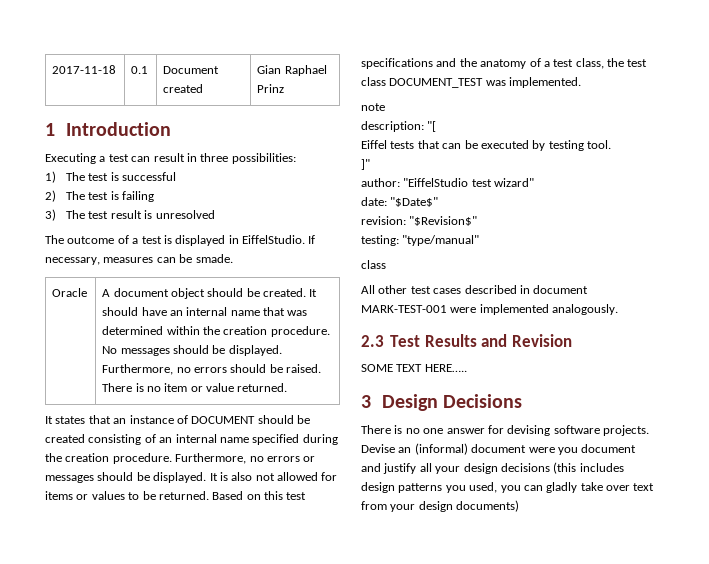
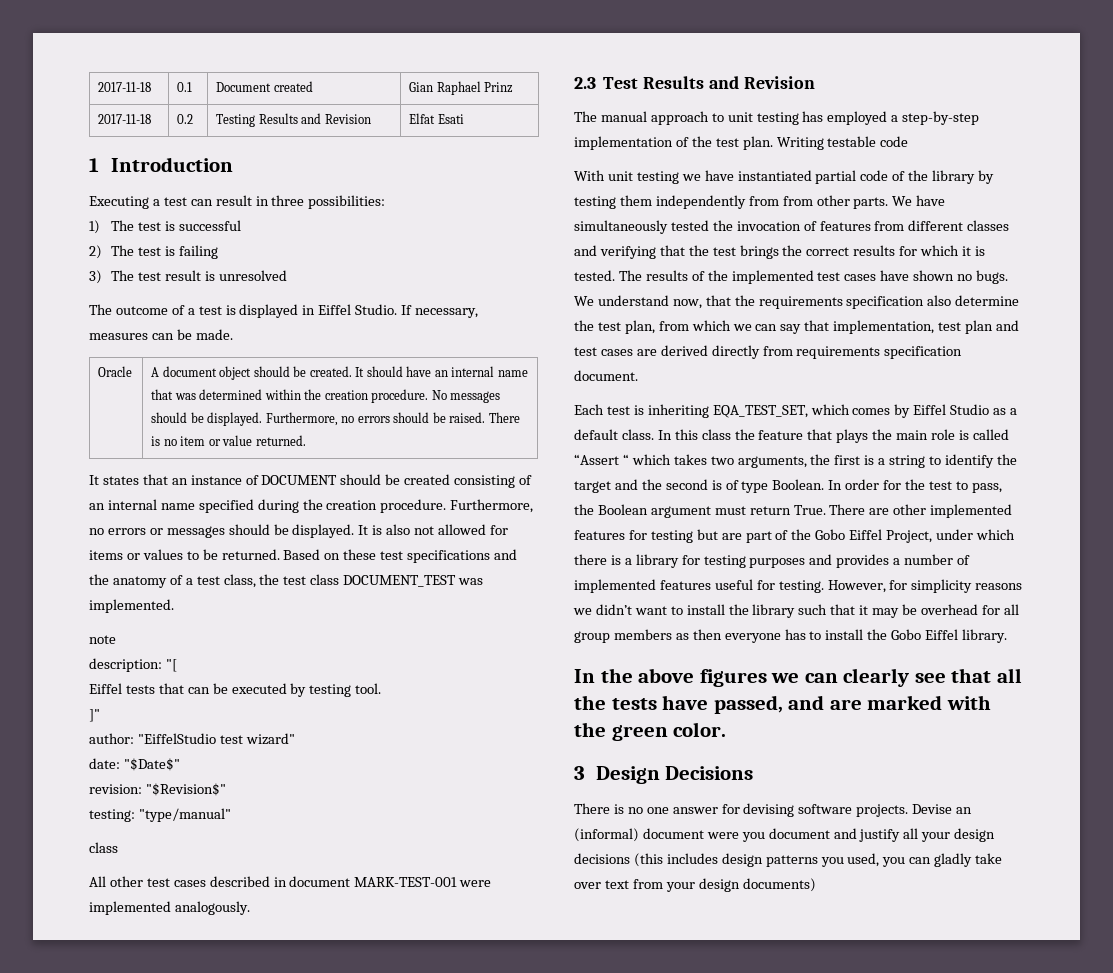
+ 2017-11-18 | 0.2 | Testing Results and Revision | Elfat Esati
- The outcome of a test is displayed in EiffelStudio.
+ The outcome of a test is displayed in Eiffel Studio.
- If necessary, measures can be smade.
+ If necessary, measures can be made.
- Based on this test specifications and the anatomy of a test class, the test class DOCUMENT_TEST was implemented.
+ Based on these test specifications and the anatomy of a test class, the test class DOCUMENT_TEST was implemented.
- SOME TEXT HERE…..
+ The manual approach to unit testing has employed a step-by-step implementation of the test plan. Writing testable code
+ With unit testing we have instantiated partial code of the library by testing them independently from from other parts. We have simultaneously tested the invocation of features from different classes and verifying that the test brings the correct results for which it is tested. The results of the implemented test cases have shown no bugs. We understand now, that the requirements specification also determine the test plan, from which we can say that implementation, test plan and test cases are derived directly from requirements specification document.
+ Each test is inheriting EQA_TEST_SET, which comes by Eiffel Studio as a default class. In this class the feature that plays the main role is called “Assert “ which takes two arguments, the first is a string to identify the target and the second is of type Boolean. In order for the test to pass, the Boolean argument must return True. There are other implemented features for testing but are part of the Gobo Eiffel Project, under which there is a library for testing purposes and provides a number of implemented features useful for testing. However, for simplicity reasons we didn’t want to install the library such that it may be overhead for all group members as then everyone has to install the Gobo Eiffel library.
+ In the above figures we can clearly see that all the tests have passed, and are marked with the green color.

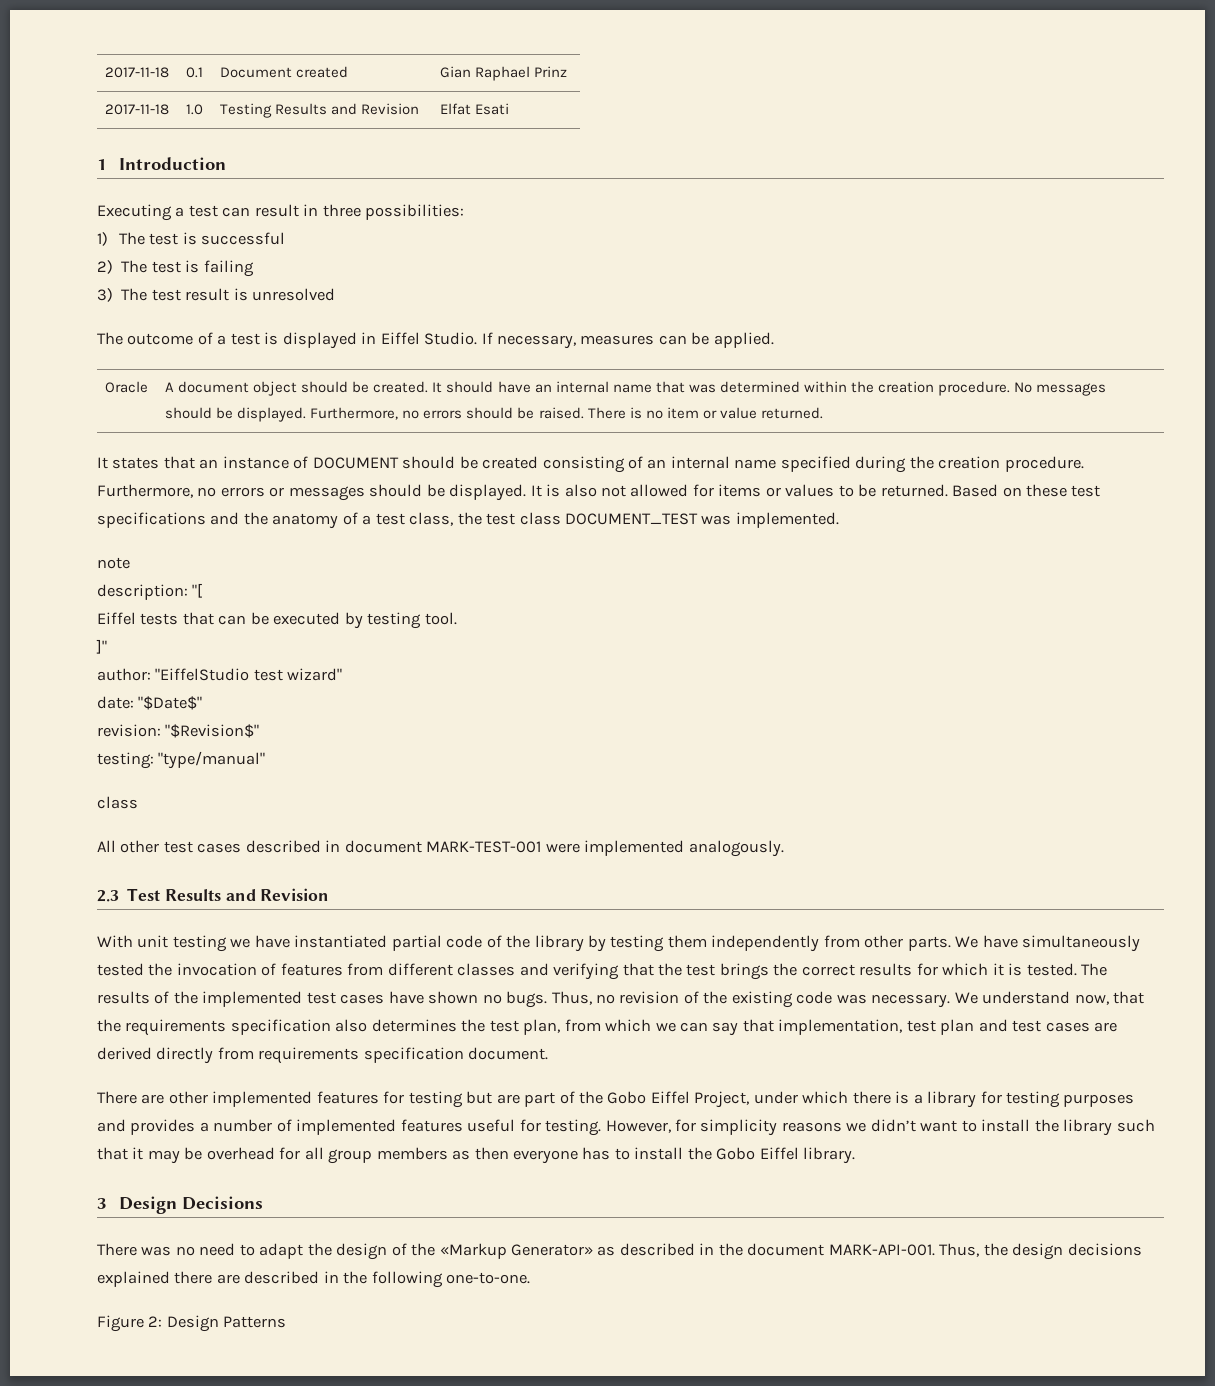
- 2017-11-18 | 0.2 | Testing Results and Revision | Elfat Esati
+ 2017-11-18 | 1.0 | Testing Results and Revision | Elfat Esati
- If necessary, measures can be made.
+ If necessary, measures can be applied.
- The manual approach to unit testing has employed a step-by-step implementation of the test plan. Writing testable code
- With unit testing we have instantiated partial code of the library by testing them independently from from other parts.
+ With unit testing we have instantiated partial code of the library by testing them independently from other parts.
+ Thus, no revision of the existing code was necessary.
- We understand now, that the requirements specification also determine the test plan, from which we can say that implementation, test plan and test cases are derived directly from requirements specification document.
+ We understand now, that the requirements specification also determines the test plan, from which we can say that implementation, test plan and test cases are derived directly from requirements specification document.
- Each test is inheriting EQA_TEST_SET, which comes by Eiffel Studio as a default class. In this class the feature that plays the main role is called “Assert “ which takes two arguments, the first is a string to identify the target and the second is of type Boolean. In order for the test to pass, the Boolean argument must return True.
- In the above figures we can clearly see that all the tests have passed, and are marked with the green color.
  3 Design Decisions
- There is no one answer for devising software projects. Devise an (informal) document were you document and justify all your design decisions (this includes design patterns you used, you can gladly take over text from your design documents)
+ There was no need to adapt the design of the «Markup Generator» as described in the document MARK-API-001. Thus, the design decisions explained there are described in the following one-to-one.
+ Figure 2: Design Patterns

